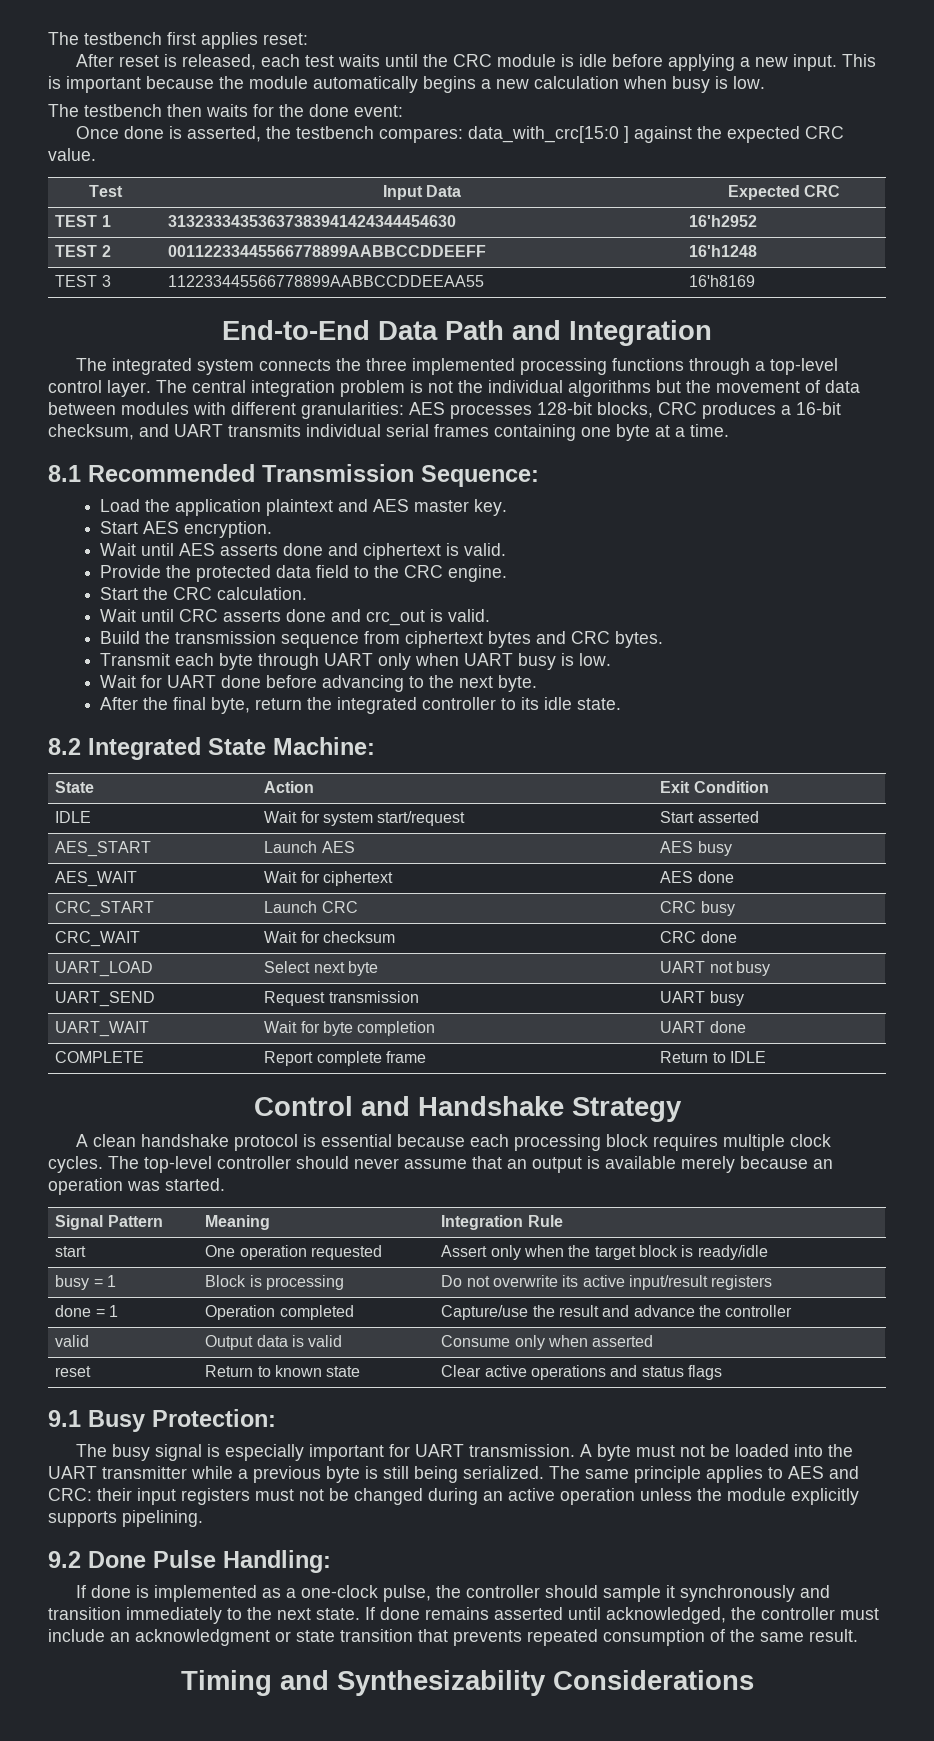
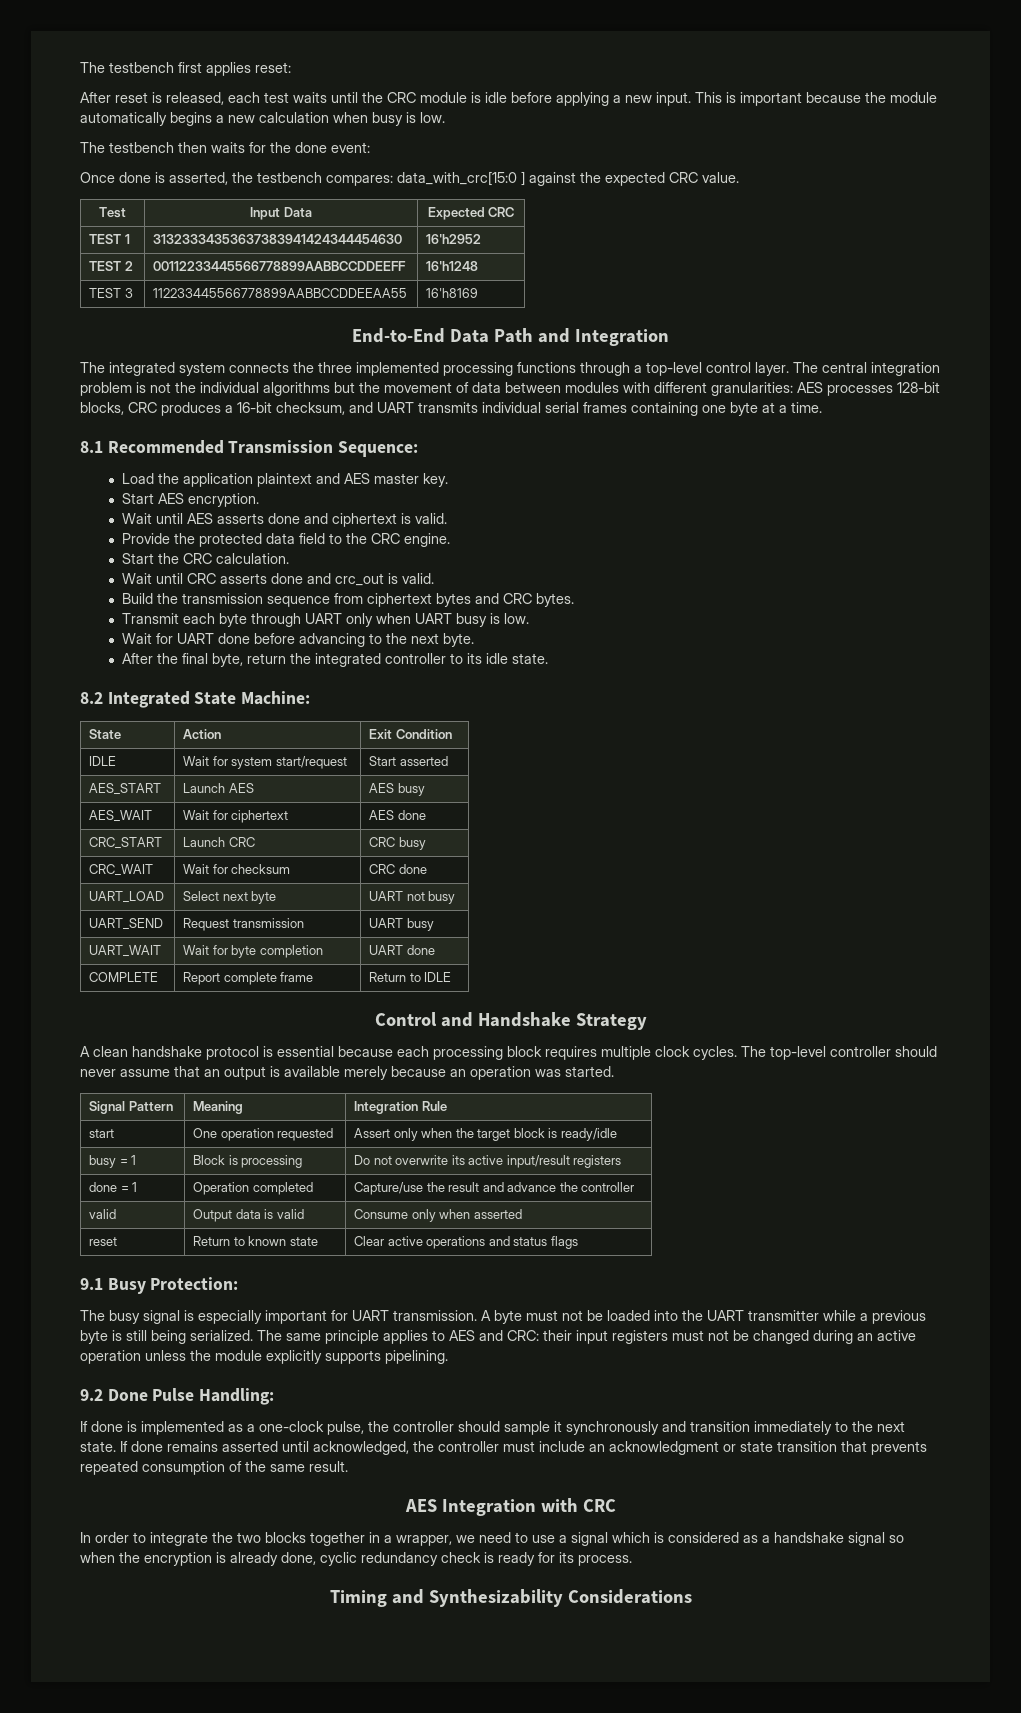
+ AES Integration with CRC
+ In order to integrate the two blocks together in a wrapper, we need to use a signal which is considered as a handshake signal so when the encryption is already done, cyclic redundancy check is ready for its process.

